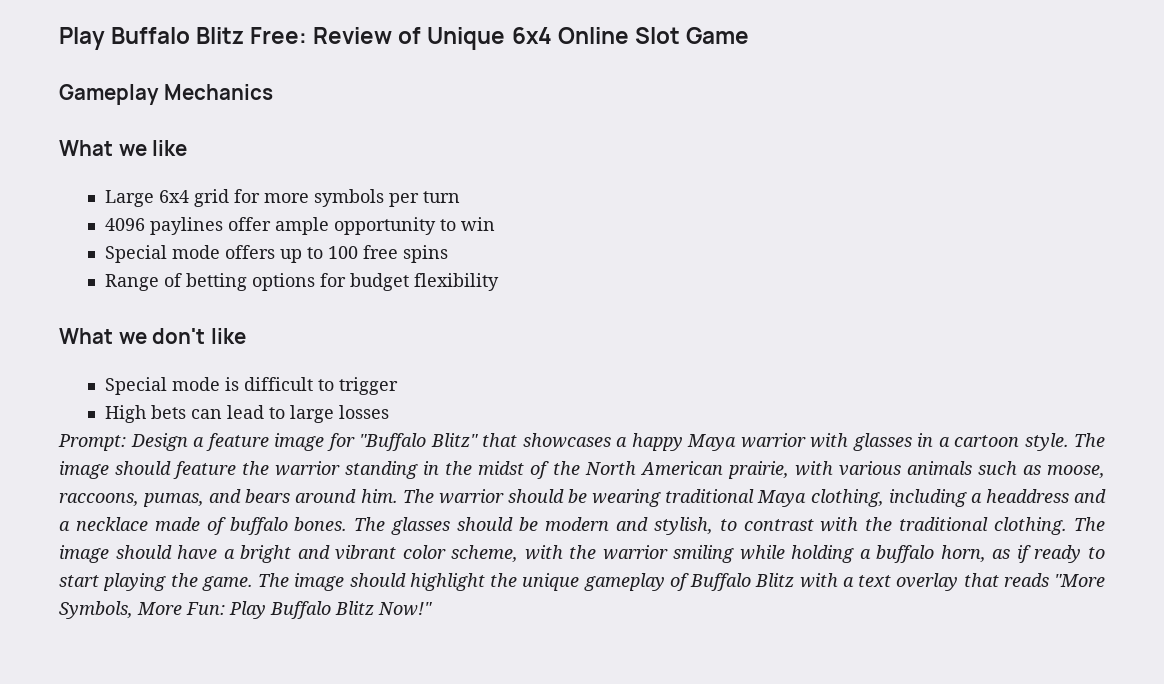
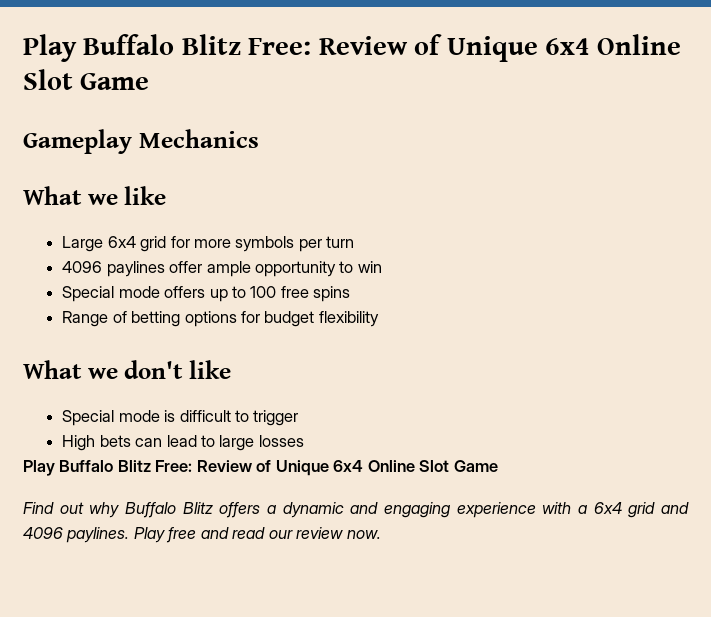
  High bets can lead to large losses
- Prompt: Design a feature image for "Buffalo Blitz" that showcases a happy Maya warrior with glasses in a cartoon style. The image should feature the warrior standing in the midst of the North American prairie, with various animals such as moose, raccoons, pumas, and bears around him. The warrior should be wearing traditional Maya clothing, including a headdress and a necklace made of buffalo bones. The glasses should be modern and stylish, to contrast with the traditional clothing. The image should have a bright and vibrant color scheme, with the warrior smiling while holding a buffalo horn, as if ready to start playing the game. The image should highlight the unique gameplay of Buffalo Blitz with a text overlay that reads "More Symbols, More Fun: Play Buffalo Blitz Now!"
+ Play Buffalo Blitz Free: Review of Unique 6x4 Online Slot Game
+ Find out why Buffalo Blitz offers a dynamic and engaging experience with a 6x4 grid and 4096 paylines. Play free and read our review now.

